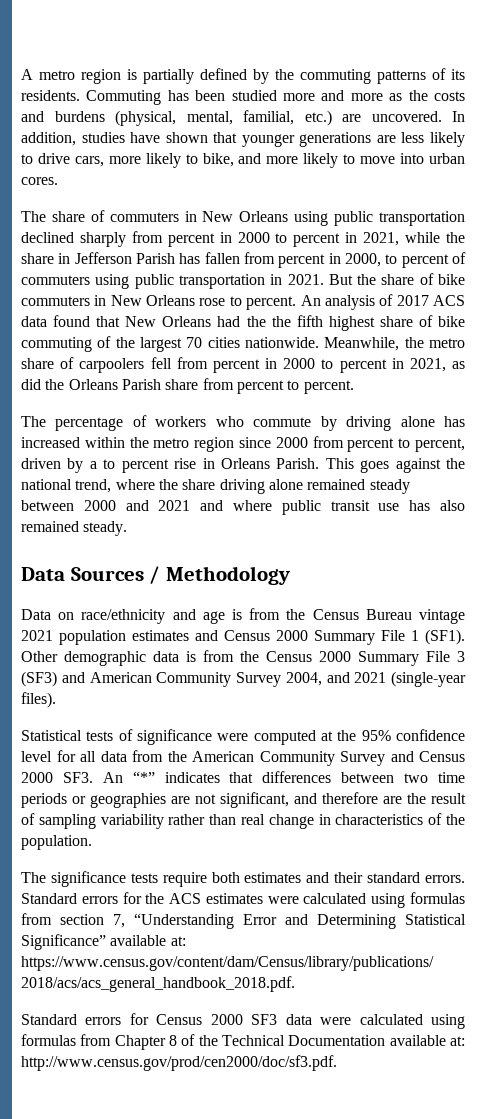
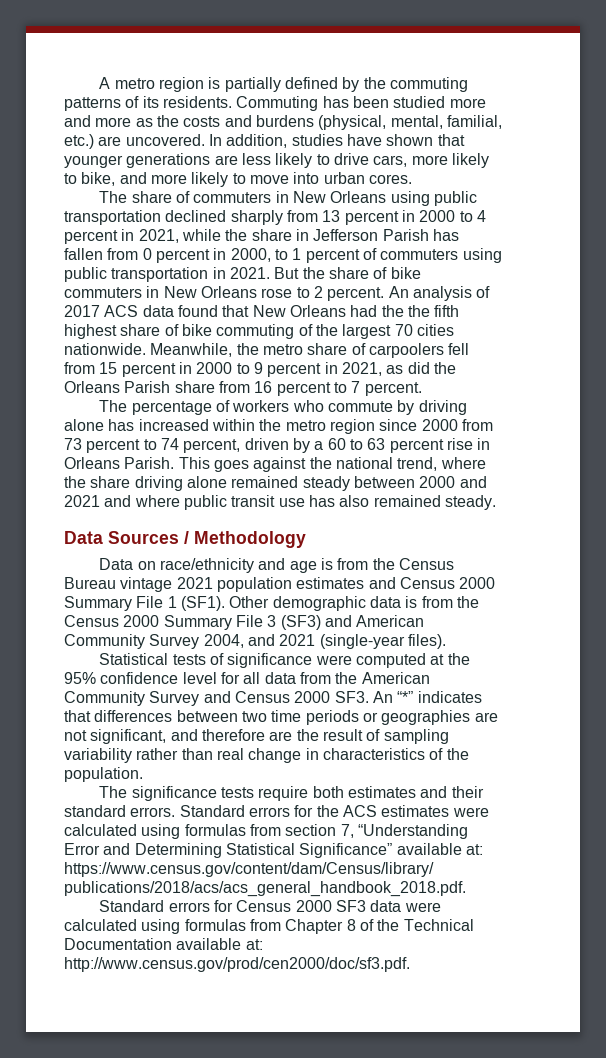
- The share of commuters in New Orleans using public transportation declined sharply from percent in 2000 to percent in 2021, while the share in Jefferson Parish has fallen from percent in 2000, to percent of commuters using public transportation in 2021.
+ The share of commuters in New Orleans using public transportation declined sharply from 13 percent in 2000 to 4 percent in 2021, while the share in Jefferson Parish has fallen from 0 percent in 2000, to 1 percent of commuters using public transportation in 2021.
- But the share of bike commuters in New Orleans rose to percent.
+ But the share of bike commuters in New Orleans rose to 2 percent.
- Meanwhile, the metro share of carpoolers fell from percent in 2000 to percent in 2021, as did the Orleans Parish share from percent to percent.
+ Meanwhile, the metro share of carpoolers fell from 15 percent in 2000 to 9 percent in 2021, as did the Orleans Parish share from 16 percent to 7 percent.
- The percentage of workers who commute by driving alone has increased within the metro region since 2000 from percent to percent, driven by a to percent rise in Orleans Parish.
+ The percentage of workers who commute by driving alone has increased within the metro region since 2000 from 73 percent to 74 percent, driven by a 60 to 63 percent rise in Orleans Parish.

